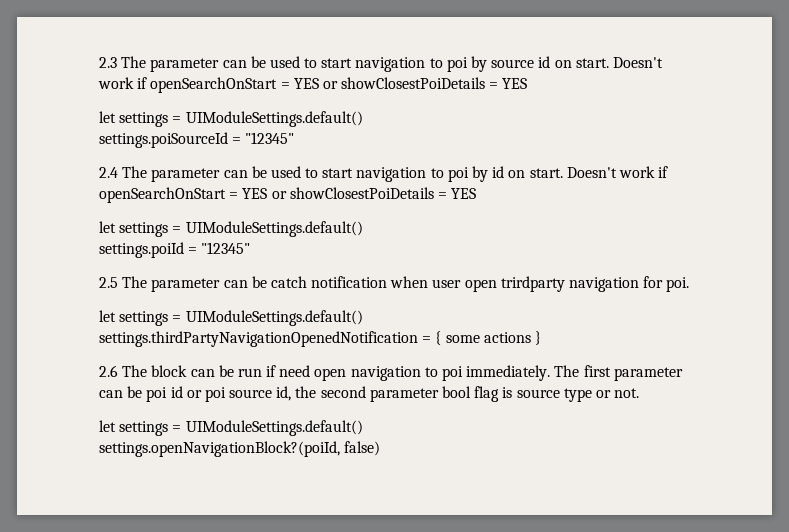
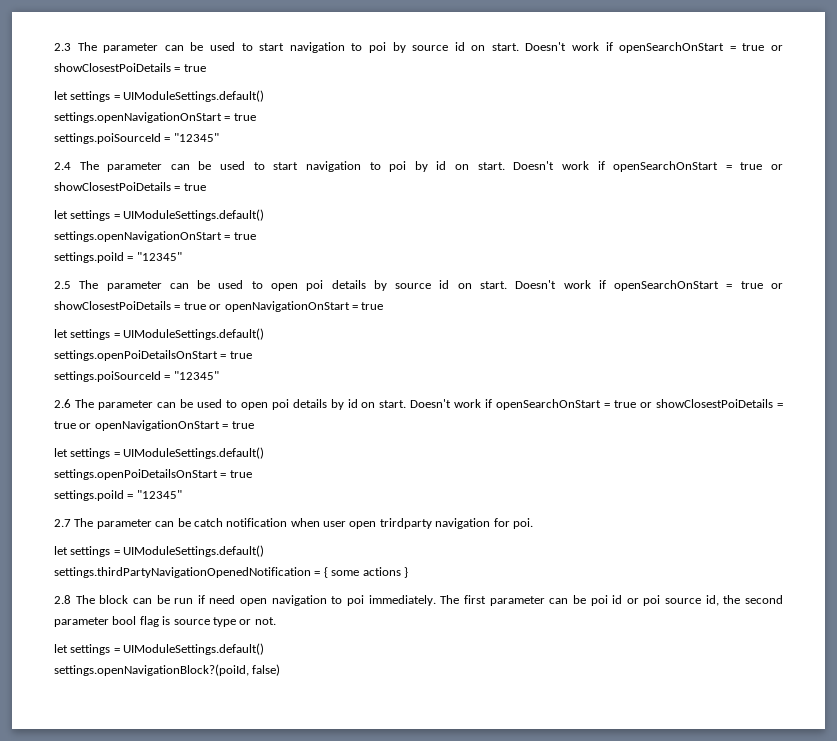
- 2.3 The parameter can be used to start navigation to poi by source id on start. Doesn't work if openSearchOnStart = YES or showClosestPoiDetails = YES
+ 2.3 The parameter can be used to start navigation to poi by source id on start. Doesn't work if openSearchOnStart = true or showClosestPoiDetails = true
  let settings = UIModuleSettings.default()
+ settings.openNavigationOnStart = true
- 2.4 The parameter can be used to start navigation to poi by id on start. Doesn't work if openSearchOnStart = YES or showClosestPoiDetails = YES
+ 2.4 The parameter can be used to start navigation to poi by id on start. Doesn't work if openSearchOnStart = true or showClosestPoiDetails = true
  let settings = UIModuleSettings.default()
+ settings.openNavigationOnStart = true
- 2.5 The parameter can be catch notification when user open trirdparty navigation for poi.
+ 2.5 The parameter can be used to open poi details by source id on start. Doesn't work if openSearchOnStart = true or showClosestPoiDetails = true or openNavigationOnStart = true
+ let settings = UIModuleSettings.default()
+ settings.openPoiDetailsOnStart = true
+ settings.poiSourceId = "12345"
+ 2.6 The parameter can be used to open poi details by id on start. Doesn't work if openSearchOnStart = true or showClosestPoiDetails = true or openNavigationOnStart = true
+ let settings = UIModuleSettings.default()
+ settings.openPoiDetailsOnStart = true
+ settings.poiId = "12345"
+ 2.7 The parameter can be catch notification when user open trirdparty navigation for poi.
- 2.6 The block can be run if need open navigation to poi immediately.
+ 2.8 The block can be run if need open navigation to poi immediately.

